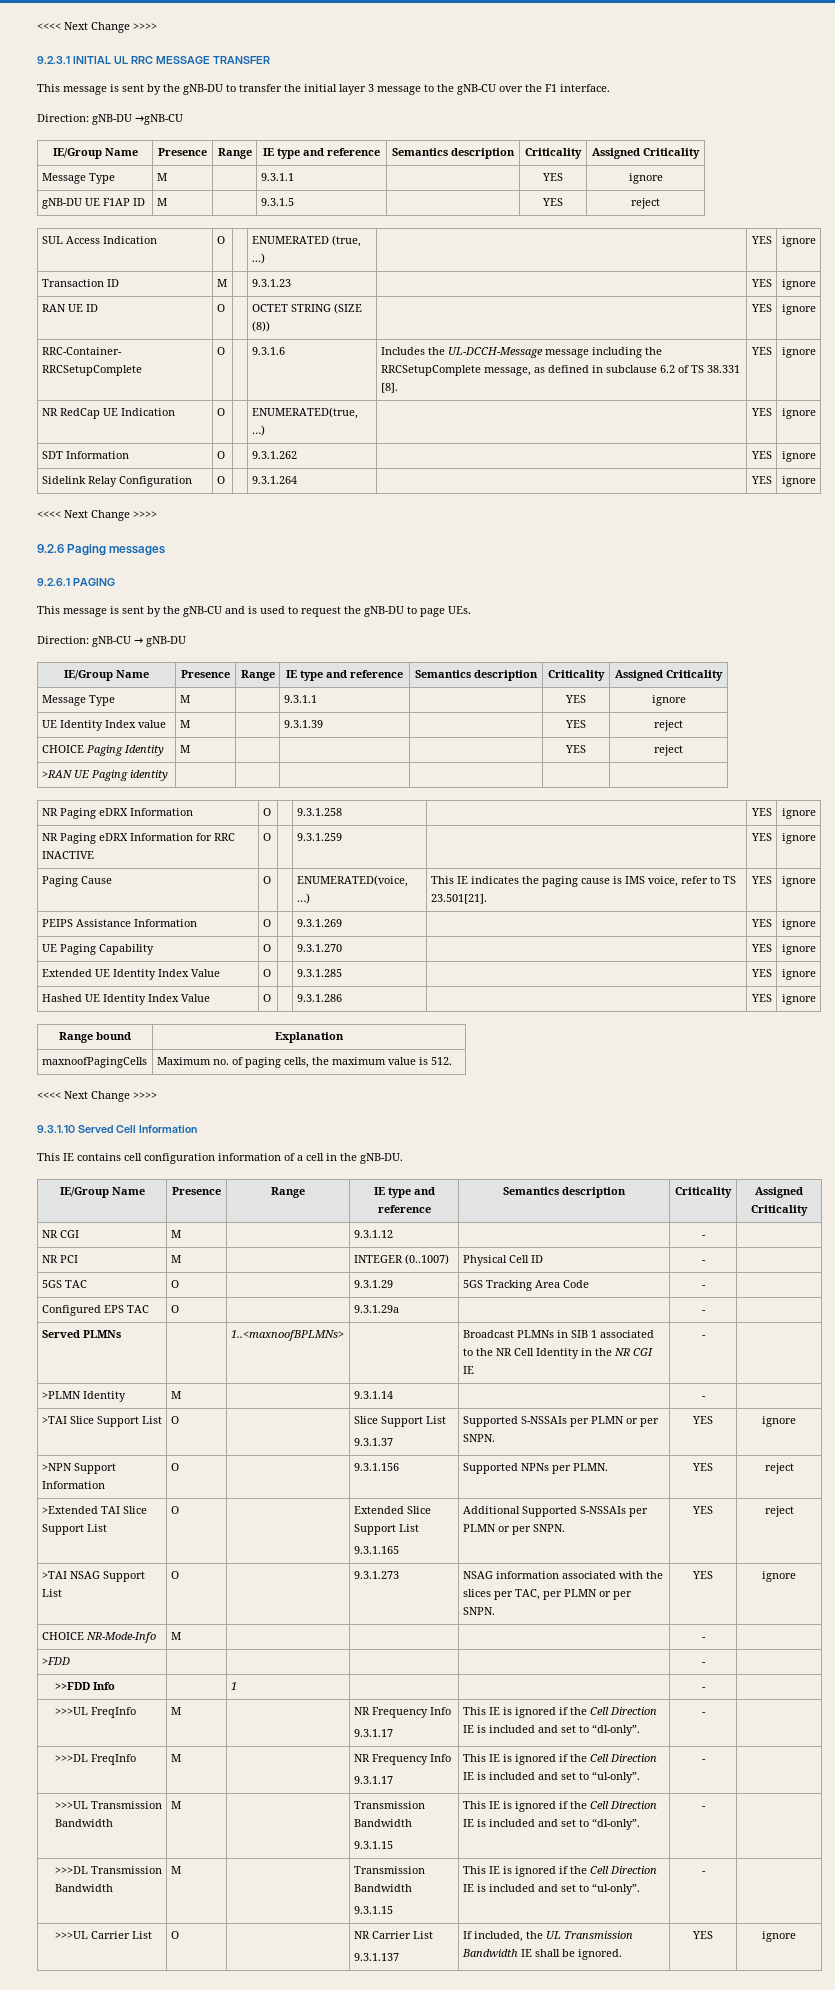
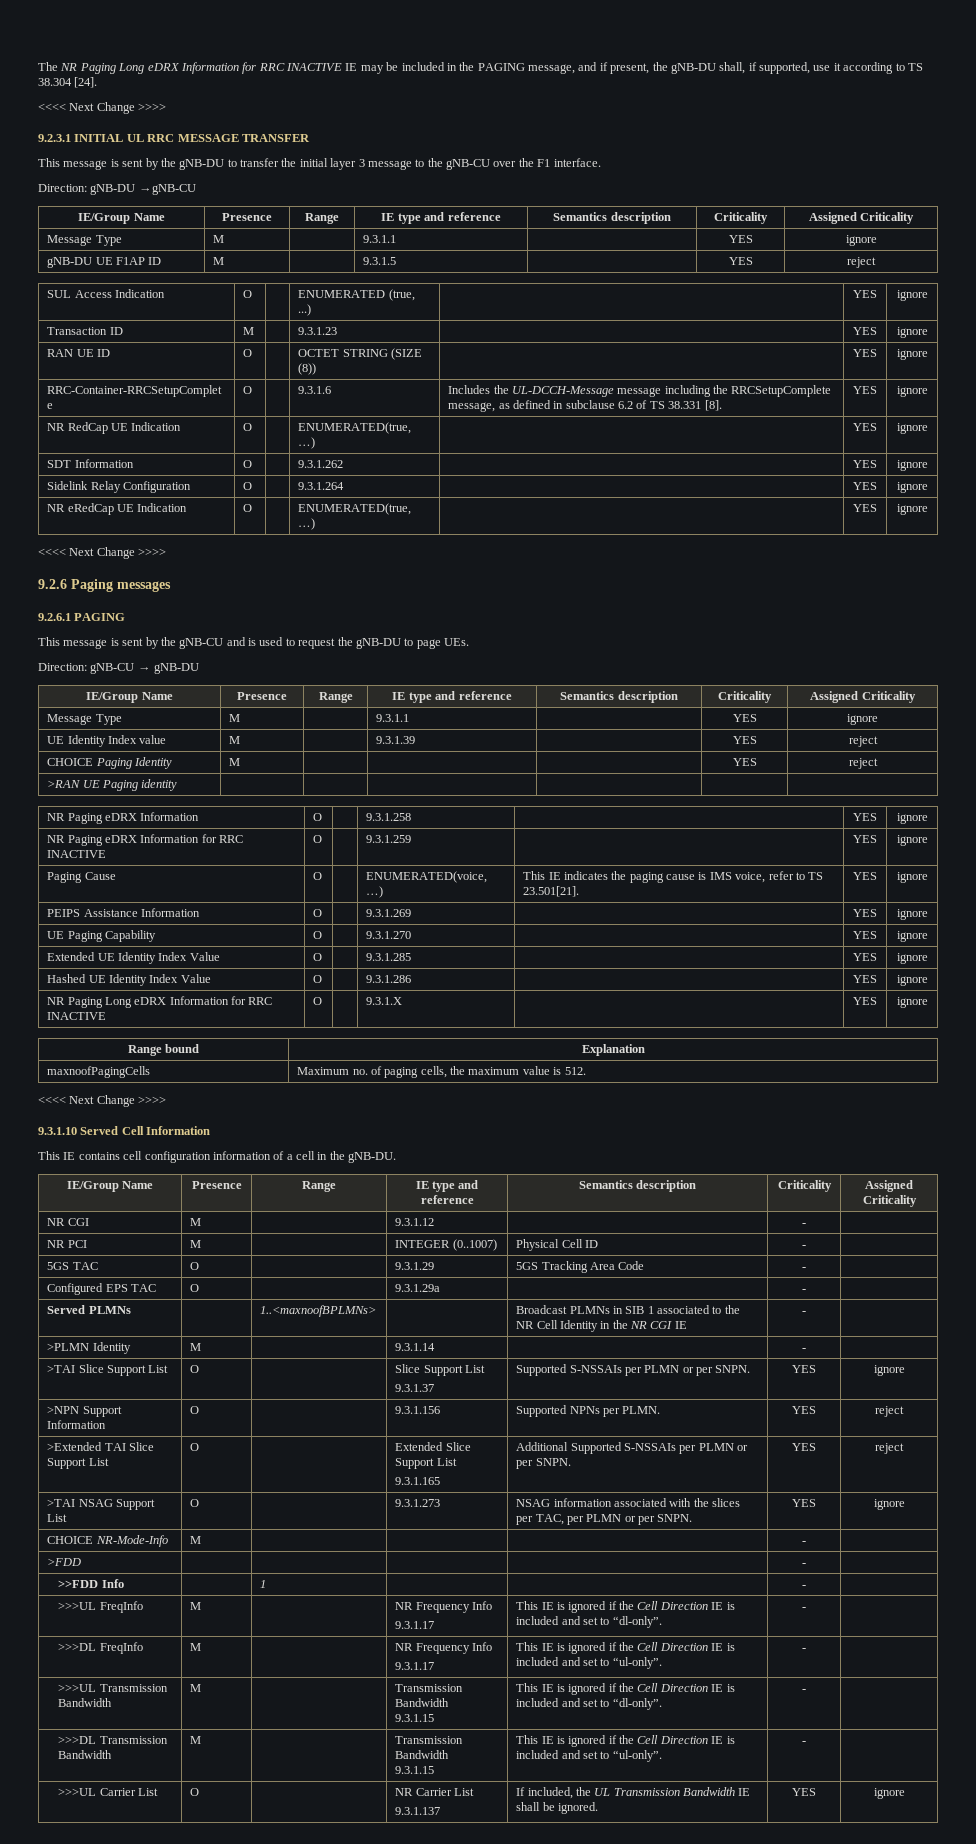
+ The NR Paging Long eDRX Information for RRC INACTIVE IE may be included in the PAGING message, and if present, the gNB-DU shall, if supported, use it according to TS 38.304 [24].
+ NR eRedCap UE Indication | O | | ENUMERATED(true, …) | | YES | ignore
+ NR Paging Long eDRX Information for RRC INACTIVE | O | | 9.3.1.X | | YES | ignore

